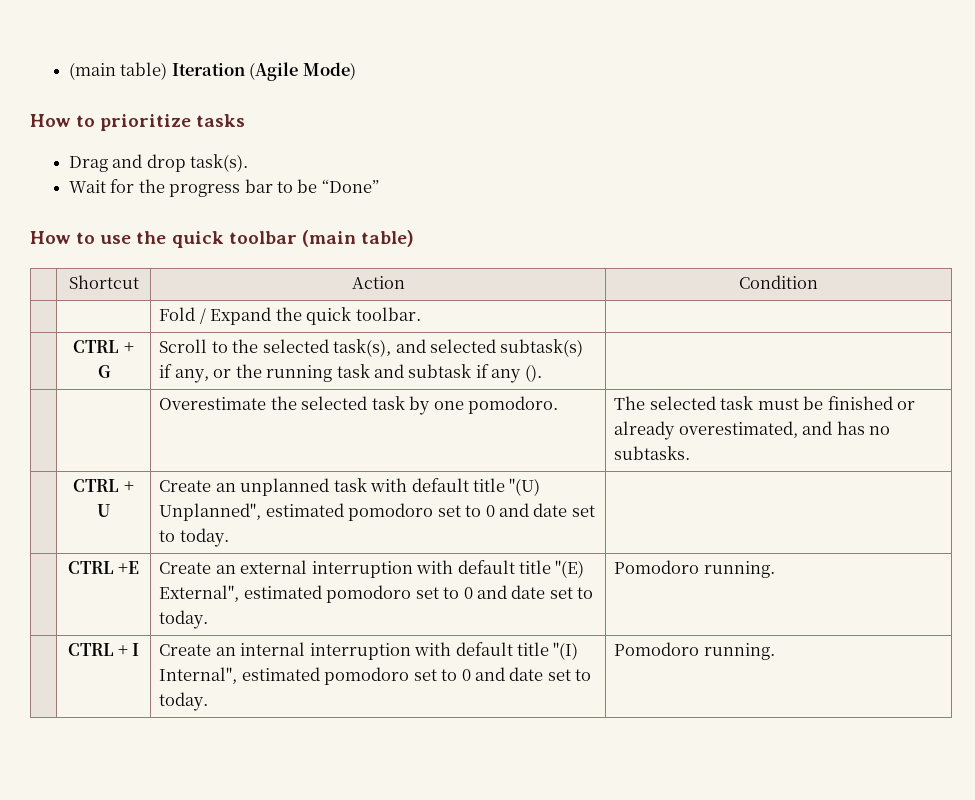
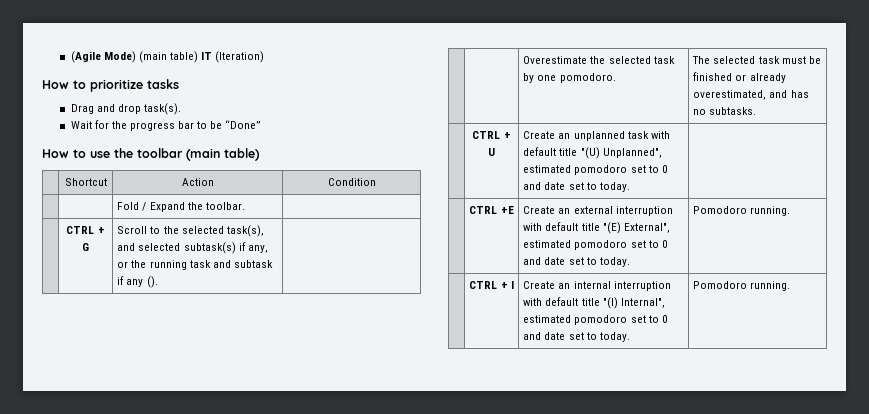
- (main table) Iteration (Agile Mode)
+ (Agile Mode) (main table) IT (Iteration)
- How to use the quick toolbar (main table)
+ How to use the toolbar (main table)
- | | Fold / Expand the quick toolbar. |
+ | | Fold / Expand the toolbar. |

